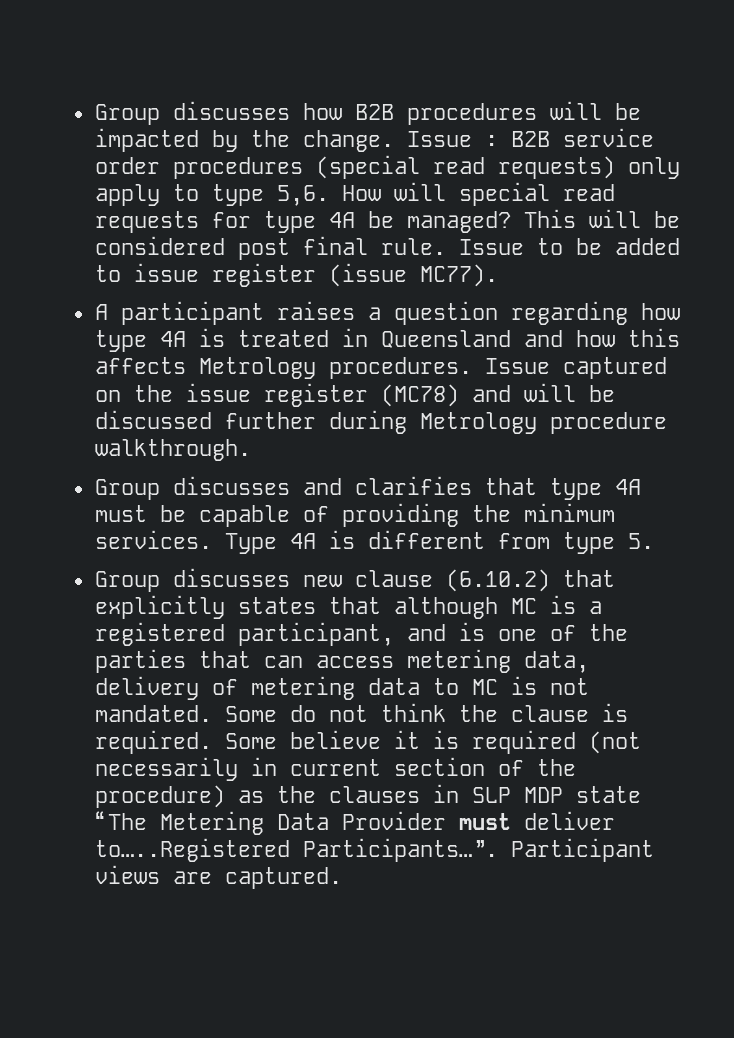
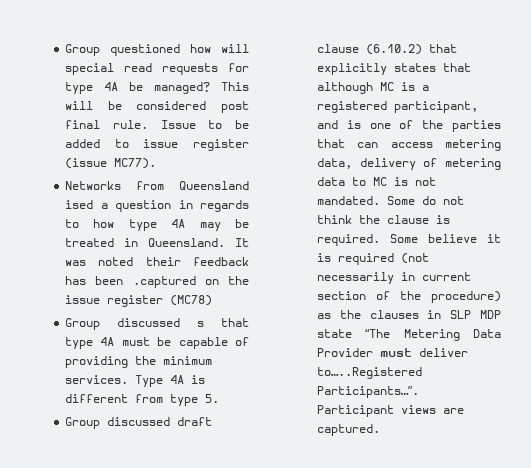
- Group discusses how B2B procedures will be impacted by the change. Issue : B2B service order procedures (special read requests) only apply to type 5,6. How will special read requests for type 4A be managed?
+ Group questioned how will special read requests for type 4A be managed?
- A participant raises a question regarding how type 4A is treated in Queensland and how this affects Metrology procedures. Issue captured on the issue register (MC78) and will be discussed further during Metrology procedure walkthrough.
- Group discusses and clarifies that type 4A must be capable of providing the minimum services.
+ Networks from Queensland ised a question in regards to how type 4A may be treated in Queensland. It was noted their feedback has been .captured on the issue register (MC78)
+ Group discussed s that type 4A must be capable of providing the minimum services.
- Group discusses new clause (6.10.2) that explicitly states that although MC is a registered participant, and is one of the parties that can access metering data, delivery of metering data to MC is not mandated.
+ Group discussed draft clause (6.10.2) that explicitly states that although MC is a registered participant, and is one of the parties that can access metering data, delivery of metering data to MC is not mandated.

